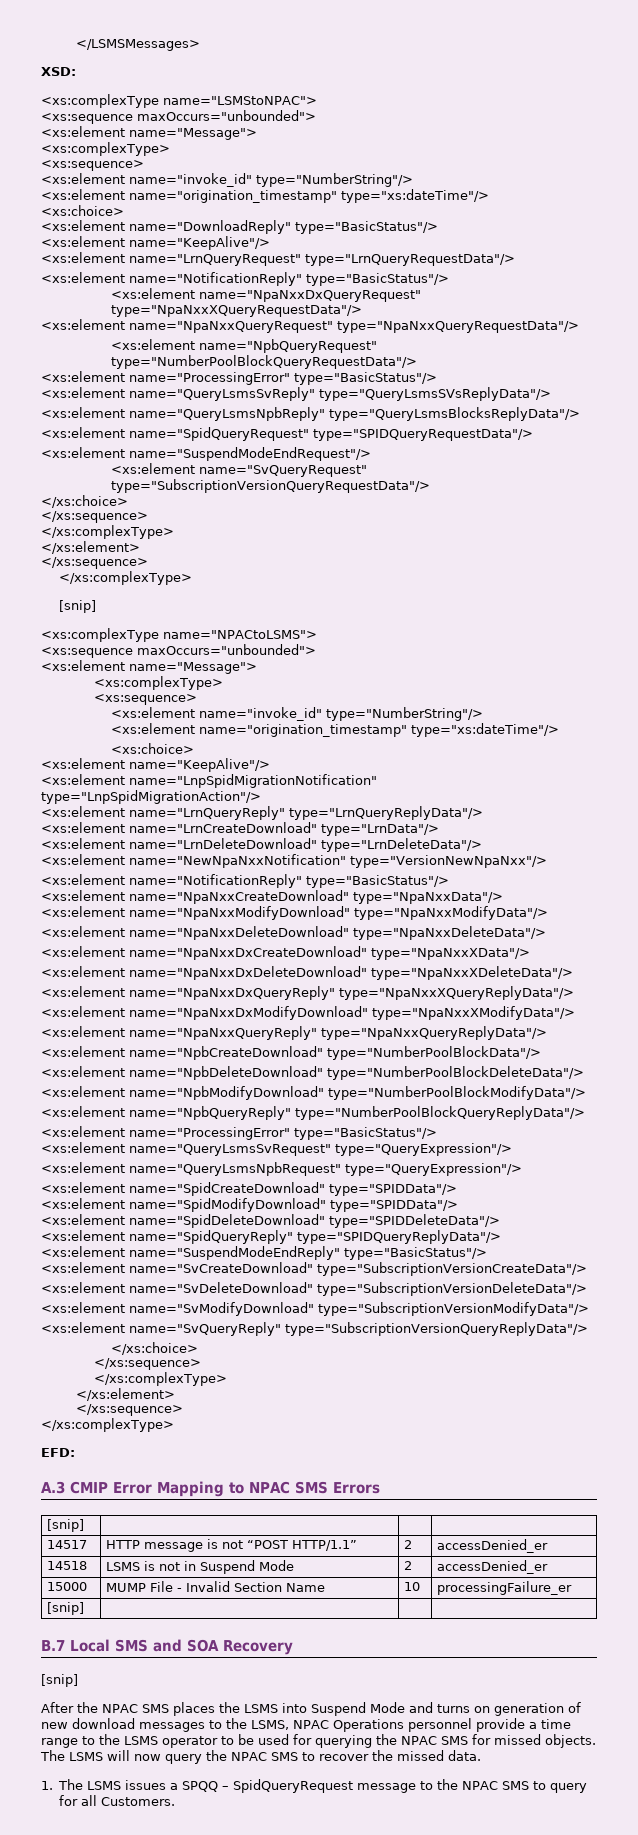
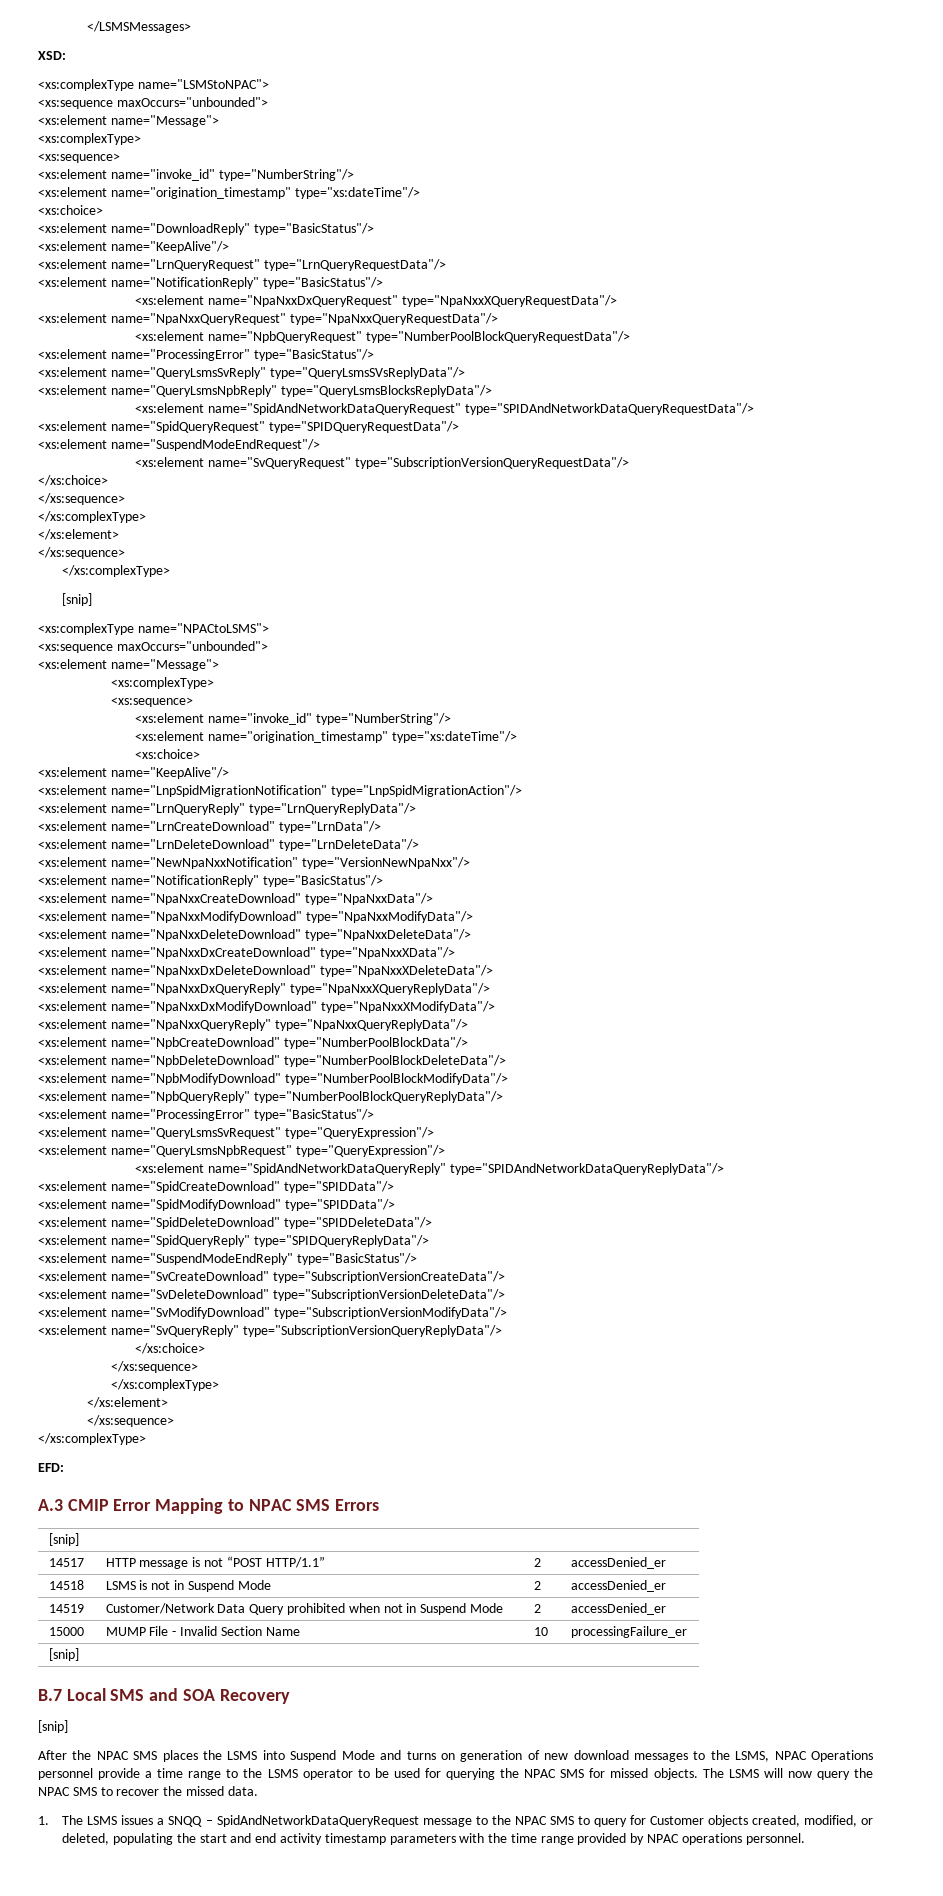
+ <xs:element name="SpidAndNetworkDataQueryRequest" type="SPIDAndNetworkDataQueryRequestData"/>
+ <xs:element name="SpidAndNetworkDataQueryReply" type="SPIDAndNetworkDataQueryReplyData"/>
+ 14519 | Customer/Network Data Query prohibited when not in Suspend Mode | 2 | accessDenied_er
- 1. The LSMS issues a SPQQ – SpidQueryRequest message to the NPAC SMS to query for all Customers.
+ 1. The LSMS issues a SNQQ – SpidAndNetworkDataQueryRequest message to the NPAC SMS to query for Customer objects created, modified, or deleted, populating the start and end activity timestamp parameters with the time range provided by NPAC operations personnel.

